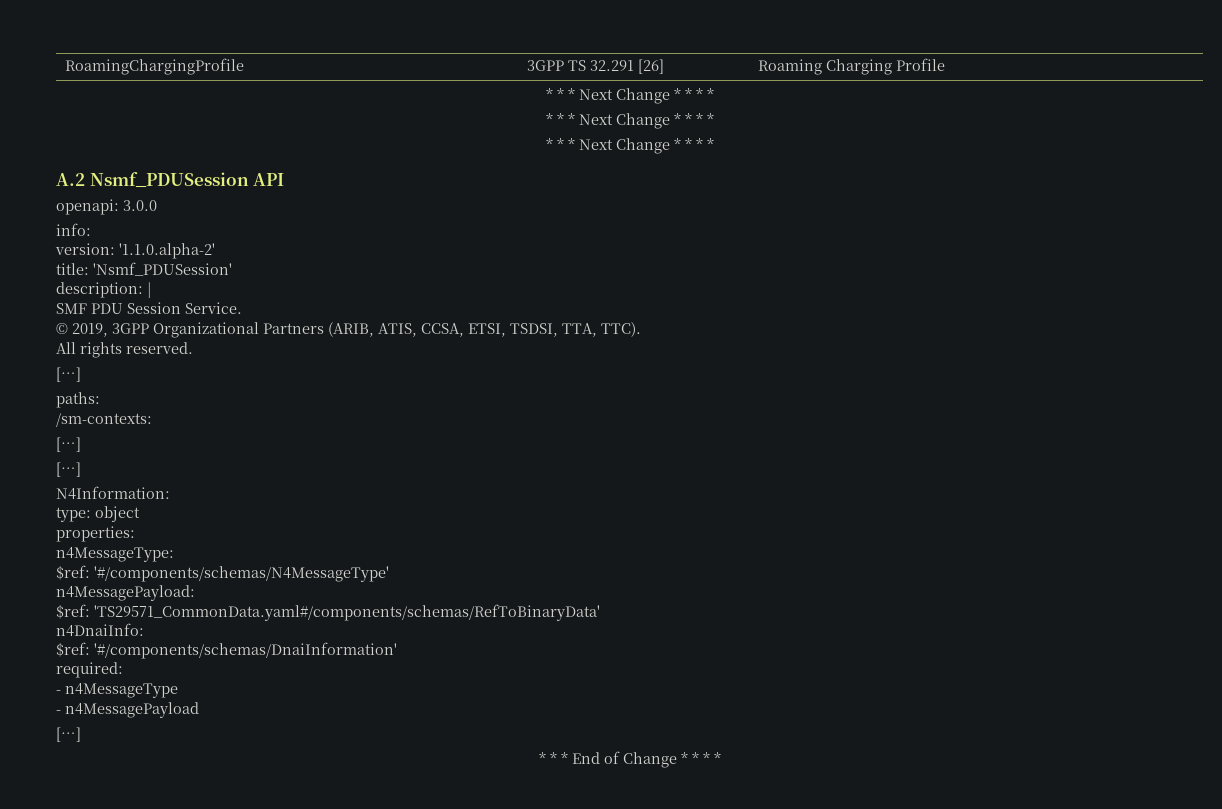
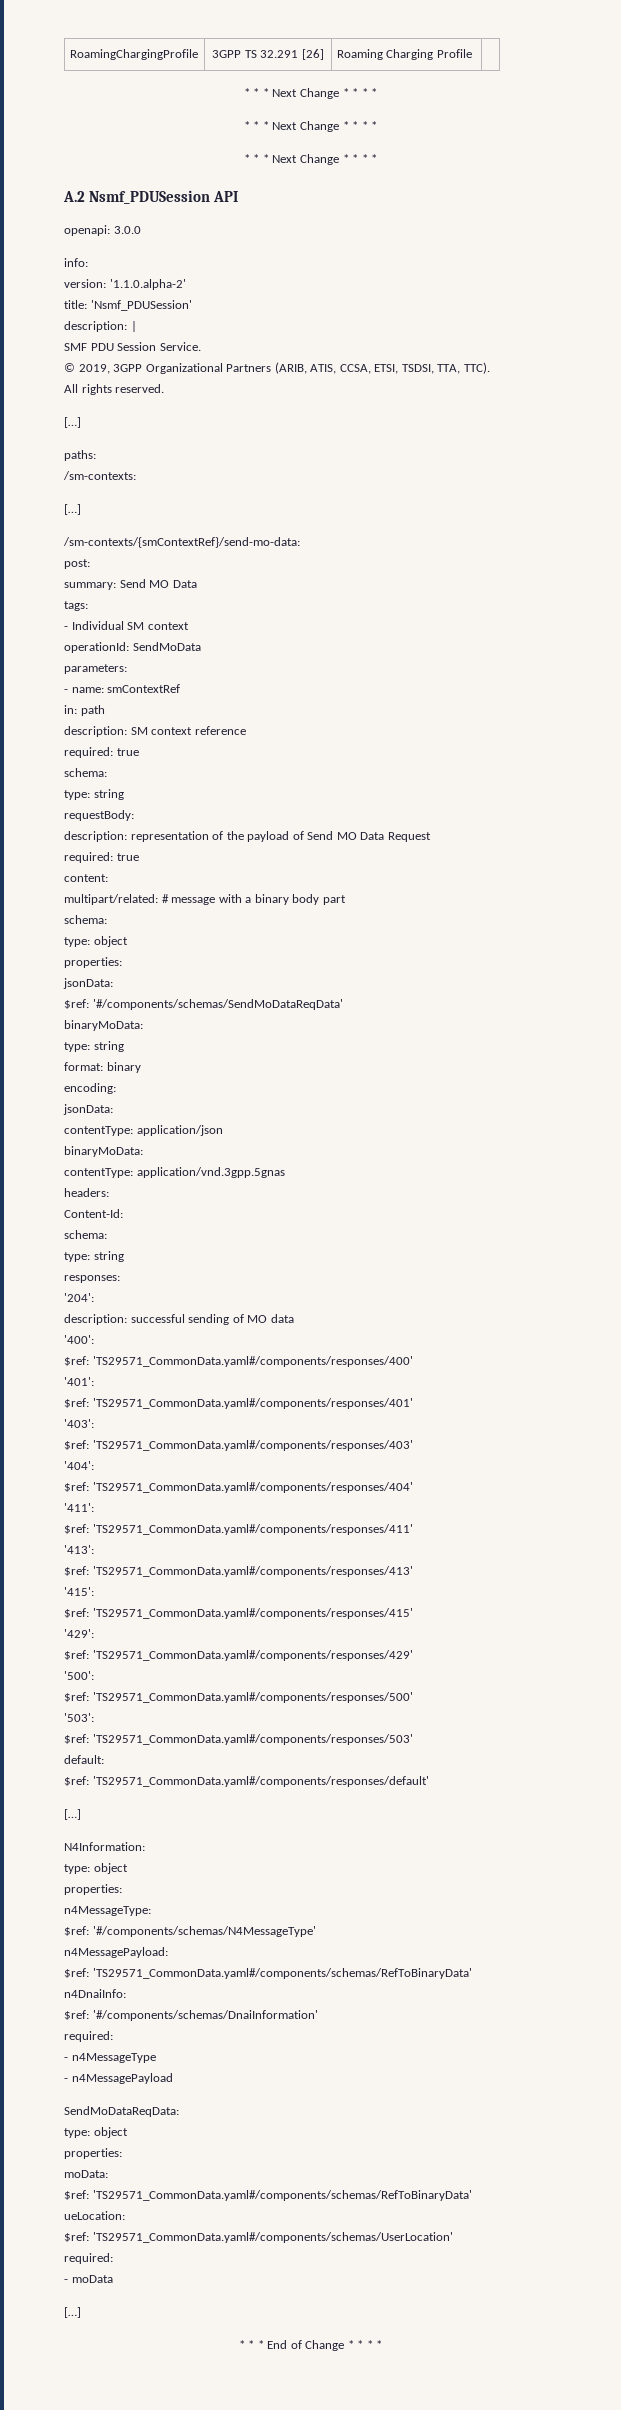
+ /sm-contexts/{smContextRef}/send-mo-data:
+ post:
+ summary: Send MO Data
+ tags:
+ - Individual SM context
+ operationId: SendMoData
+ parameters:
+ - name: smContextRef
+ in: path
+ description: SM context reference
+ required: true
+ schema:
+ type: string
+ requestBody:
+ description: representation of the payload of Send MO Data Request
+ required: true
+ content:
+ multipart/related: # message with a binary body part
+ schema:
+ type: object
+ properties:
+ jsonData:
+ $ref: '#/components/schemas/SendMoDataReqData'
+ binaryMoData:
+ type: string
+ format: binary
+ encoding:
+ jsonData:
+ contentType: application/json
+ binaryMoData:
+ contentType: application/vnd.3gpp.5gnas
+ headers:
+ Content-Id:
+ schema:
+ type: string
+ responses:
+ '204':
+ description: successful sending of MO data
+ '400':
+ $ref: 'TS29571_CommonData.yaml#/components/responses/400'
+ '401':
+ $ref: 'TS29571_CommonData.yaml#/components/responses/401'
+ '403':
+ $ref: 'TS29571_CommonData.yaml#/components/responses/403'
+ '404':
+ $ref: 'TS29571_CommonData.yaml#/components/responses/404'
+ '411':
+ $ref: 'TS29571_CommonData.yaml#/components/responses/411'
+ '413':
+ $ref: 'TS29571_CommonData.yaml#/components/responses/413'
+ '415':
+ $ref: 'TS29571_CommonData.yaml#/components/responses/415'
+ '429':
+ $ref: 'TS29571_CommonData.yaml#/components/responses/429'
+ '500':
+ $ref: 'TS29571_CommonData.yaml#/components/responses/500'
+ '503':
+ $ref: 'TS29571_CommonData.yaml#/components/responses/503'
+ default:
+ $ref: 'TS29571_CommonData.yaml#/components/responses/default'
+ SendMoDataReqData:
+ type: object
+ properties:
+ moData:
+ $ref: 'TS29571_CommonData.yaml#/components/schemas/RefToBinaryData'
+ ueLocation:
+ $ref: 'TS29571_CommonData.yaml#/components/schemas/UserLocation'
+ required:
+ - moData

